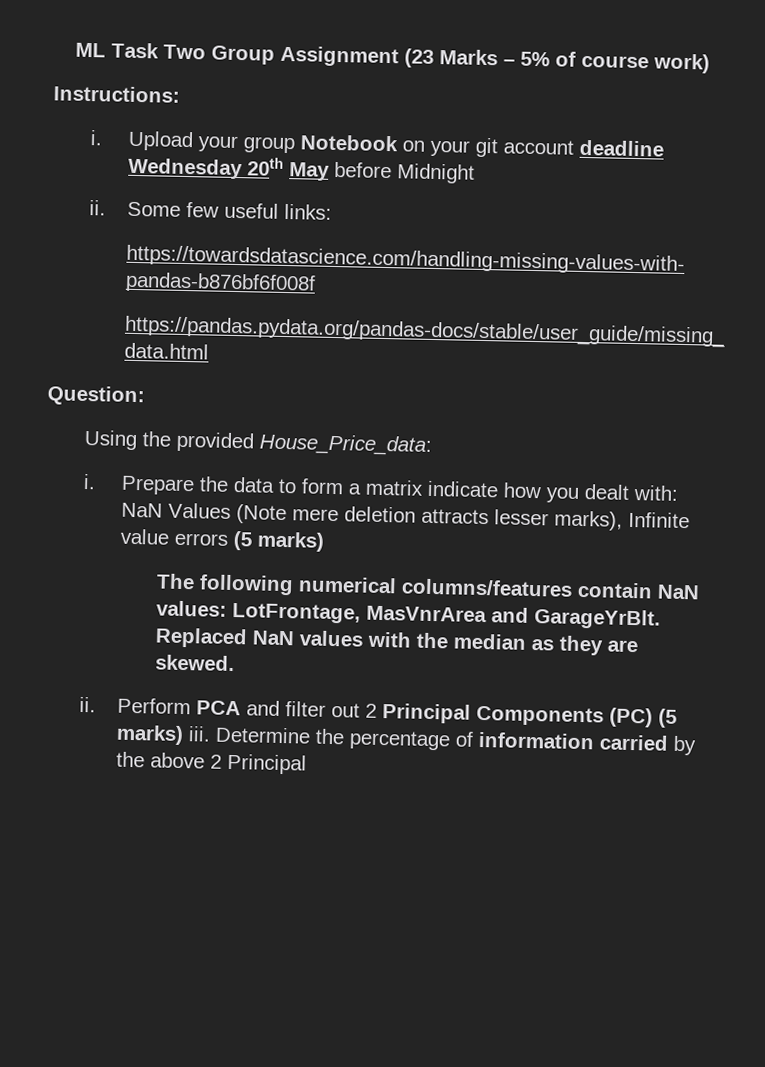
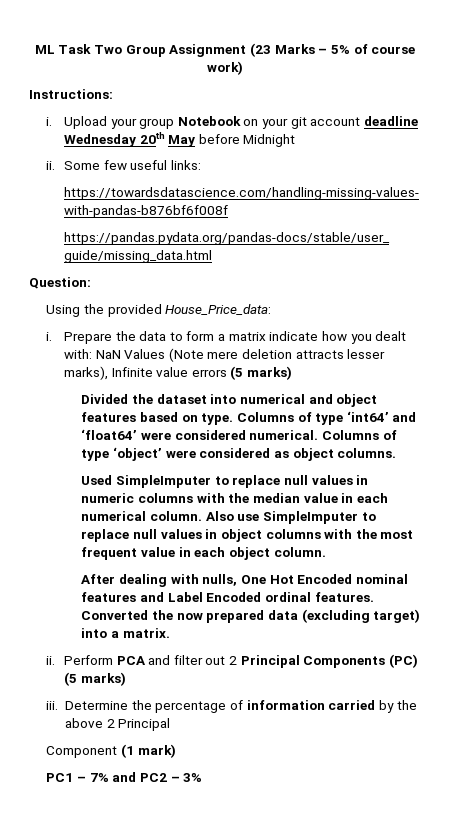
- The following numerical columns/features contain NaN values: LotFrontage, MasVnrArea and GarageYrBlt. Replaced NaN values with the median as they are skewed.
+ Divided the dataset into numerical and object features based on type. Columns of type ‘int64’ and ‘float64’ were considered numerical. Columns of type ‘object’ were considered as object columns.
+ Used SimpleImputer to replace null values in numeric columns with the median value in each numerical column. Also use SimpleImputer to replace null values in object columns with the most frequent value in each object column.
+ After dealing with nulls, One Hot Encoded nominal features and Label Encoded ordinal features. Converted the now prepared data (excluding target) into a matrix.
- Perform PCA and filter out 2 Principal Components (PC) (5 marks) iii.
+ Perform PCA and filter out 2 Principal Components (PC) (5 marks)
+ iii.
+ Component (1 mark)
+ PC1 – 7% and PC2 – 3%

